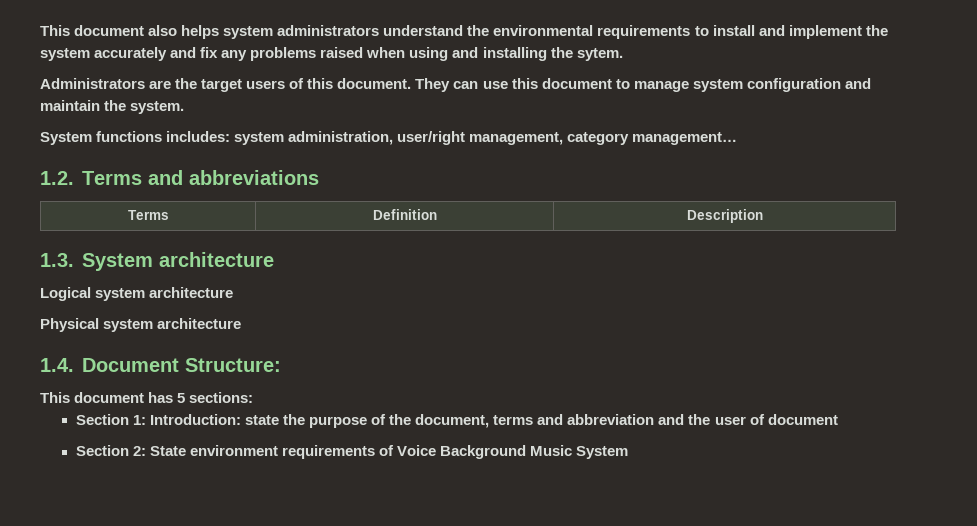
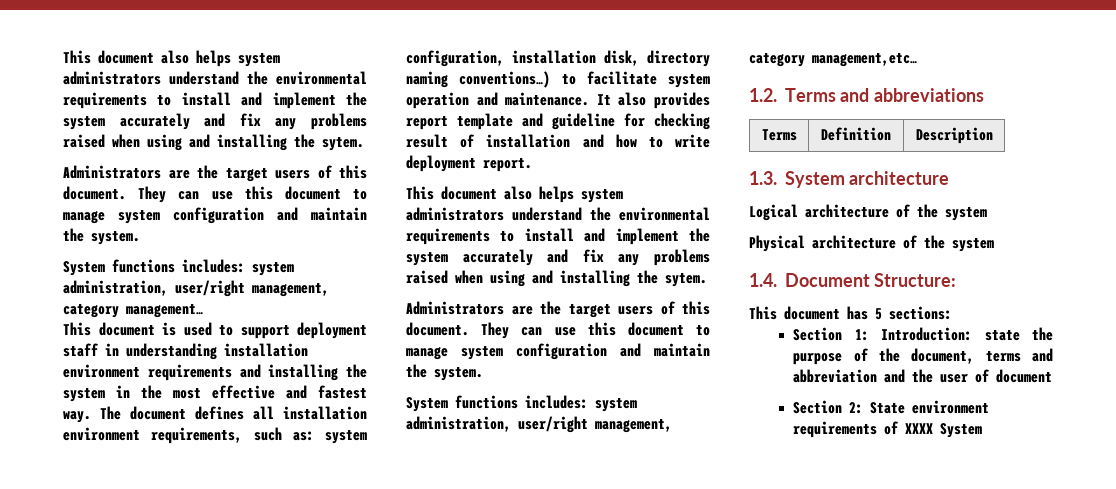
+ This document is used to support deployment staff in understanding installation environment requirements and installing the system in the most effective and fastest way. The document defines all installation environment requirements, such as: system configuration, installation disk, directory naming conventions…) to facilitate system operation and maintenance. It also provides report template and guideline for checking result of installation and how to write deployment report.
+ This document also helps system administrators understand the environmental requirements to install and implement the system accurately and fix any problems raised when using and installing the sytem.
+ Administrators are the target users of this document. They can use this document to manage system configuration and maintain the system.
+ System functions includes: system administration, user/right management, category management,etc…
- Logical system architecture
+ Logical architecture of the system
- Physical system architecture
+ Physical architecture of the system
- Section 2: State environment requirements of Voice Background Music System
+ Section 2: State environment requirements of XXXX System

